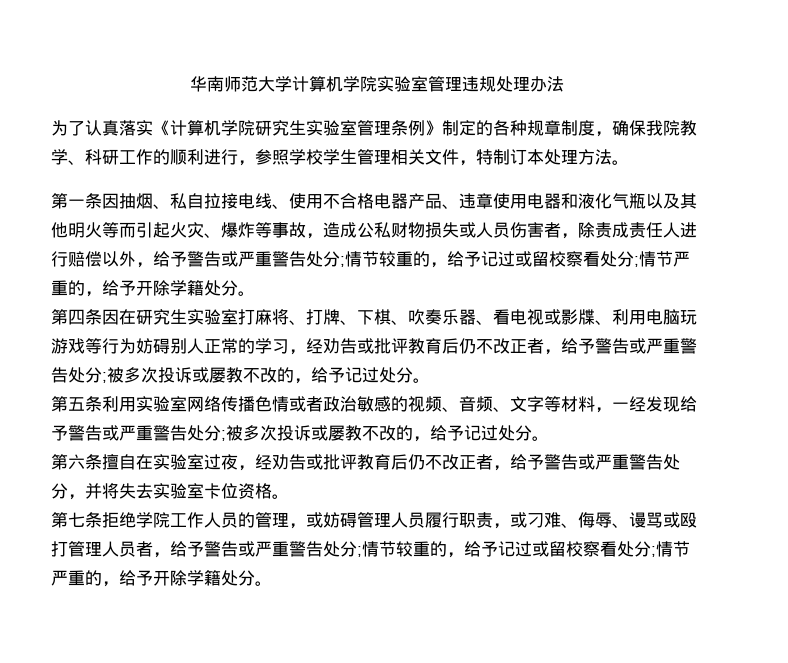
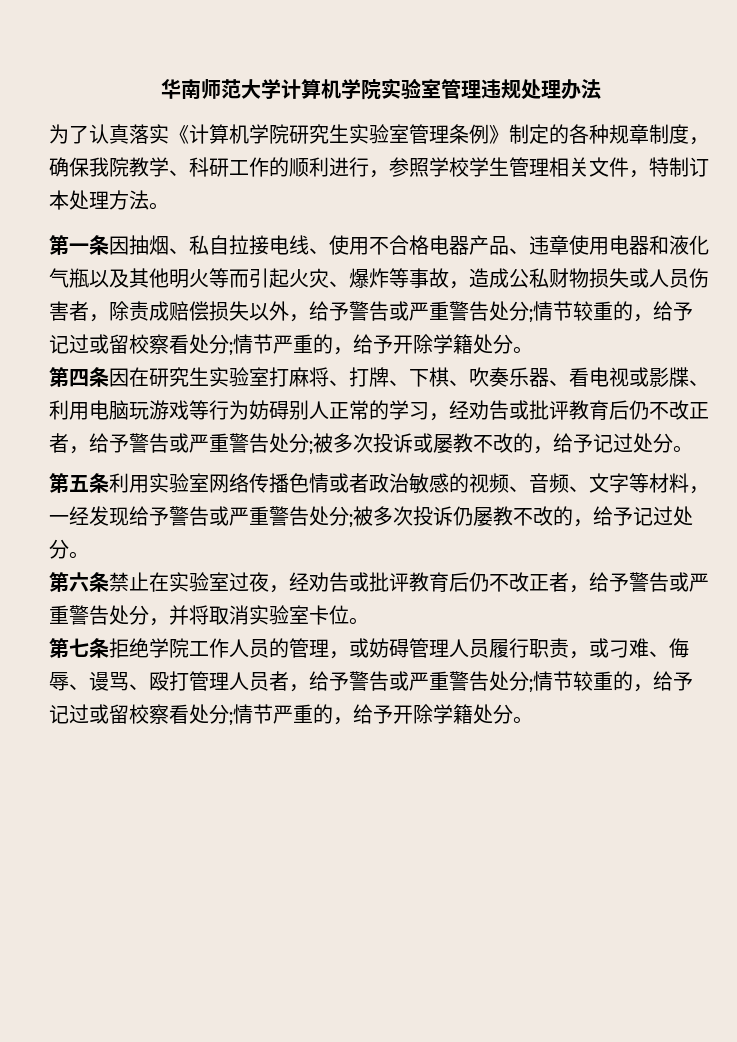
- 第一条因抽烟、私自拉接电线、使用不合格电器产品、违章使用电器和液化气瓶以及其他明火等而引起火灾、爆炸等事故，造成公私财物损失或人员伤害者，除责成责任人进行赔偿以外，给予警告或严重警告处分;
+ 第一条因抽烟、私自拉接电线、使用不合格电器产品、违章使用电器和液化气瓶以及其他明火等而引起火灾、爆炸等事故，造成公私财物损失或人员伤害者，除责成赔偿损失以外，给予警告或严重警告处分;
- 第五条利用实验室网络传播色情或者政治敏感的视频、音频、文字等材料，一经发现给予警告或严重警告处分;被多次投诉或屡教不改的，给予记过处分。
+ 第五条利用实验室网络传播色情或者政治敏感的视频、音频、文字等材料，一经发现给予警告或严重警告处分;被多次投诉仍屡教不改的，给予记过处分。
- 第六条擅自在实验室过夜，经劝告或批评教育后仍不改正者，给予警告或严重警告处分，并将失去实验室卡位资格。
+ 第六条禁止在实验室过夜，经劝告或批评教育后仍不改正者，给予警告或严重警告处分，并将取消实验室卡位。
- 第七条拒绝学院工作人员的管理，或妨碍管理人员履行职责，或刁难、侮辱、谩骂或殴打管理人员者，给予警告或严重警告处分;情节较重的，给予记过或留校察看处分;情节严重的，给予开除学籍处分。
+ 第七条拒绝学院工作人员的管理，或妨碍管理人员履行职责，或刁难、侮辱、谩骂、殴打管理人员者，给予警告或严重警告处分;情节较重的，给予记过或留校察看处分;情节严重的，给予开除学籍处分。

